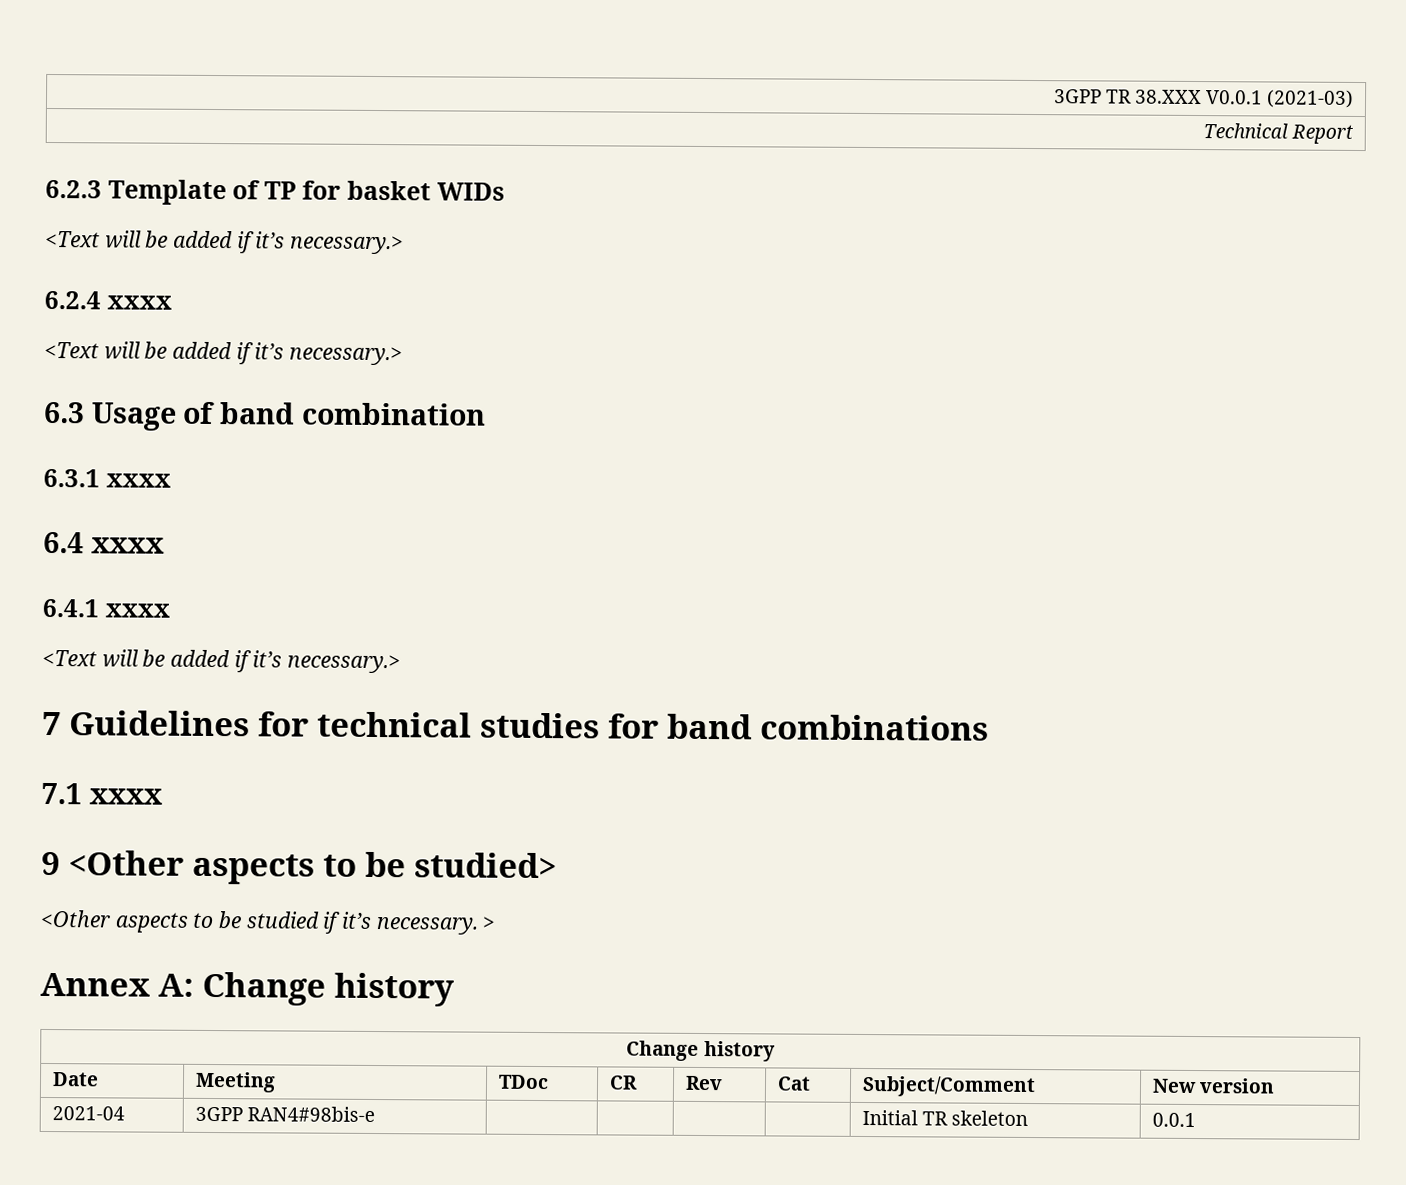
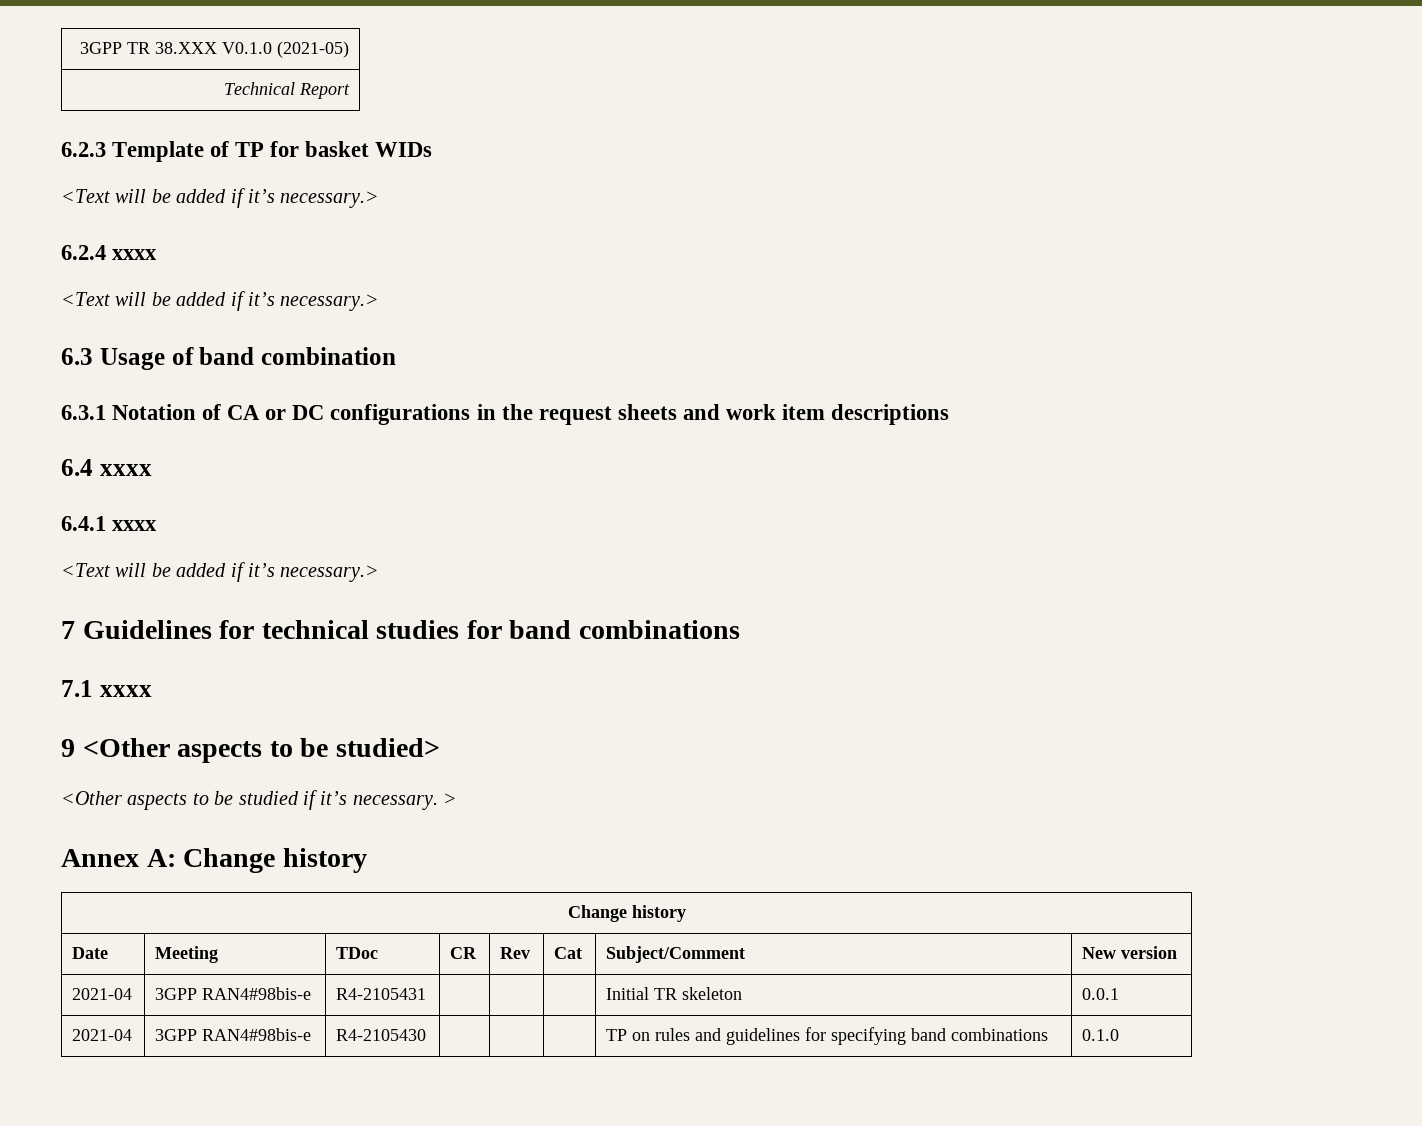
- 3GPP TR 38.XXX V0.0.1 (2021-03)
+ 3GPP TR 38.XXX V0.1.0 (2021-05)
- 6.3.1 xxxx
+ 6.3.1 Notation of CA or DC configurations in the request sheets and work item descriptions
- 2021-04 | 3GPP RAN4#98bis-e | | | | | Initial TR skeleton | 0.0.1
+ 2021-04 | 3GPP RAN4#98bis-e | R4-2105431 | | | | Initial TR skeleton | 0.0.1
+ 2021-04 | 3GPP RAN4#98bis-e | R4-2105430 | | | | TP on rules and guidelines for specifying band combinations | 0.1.0

